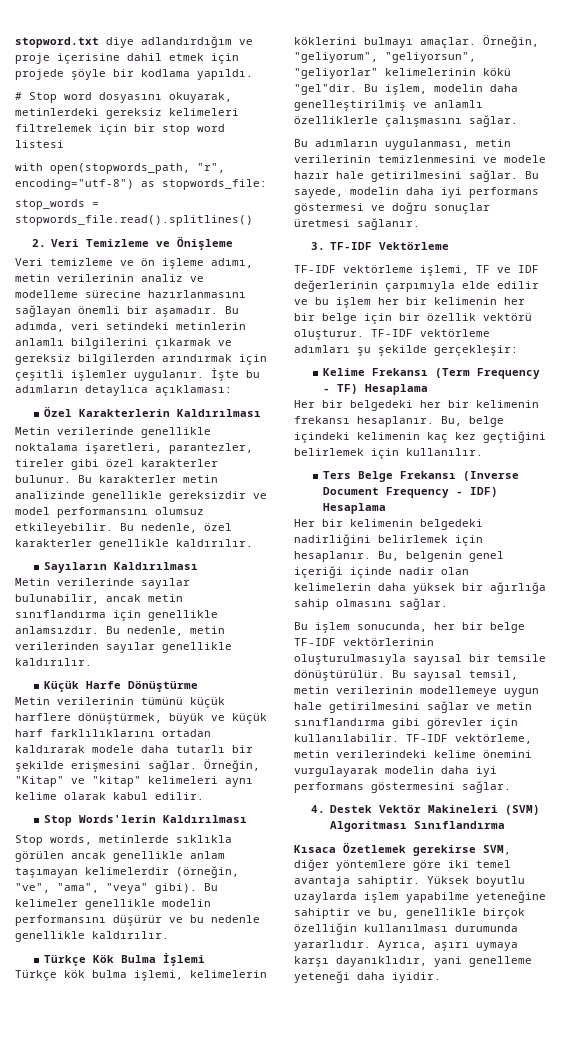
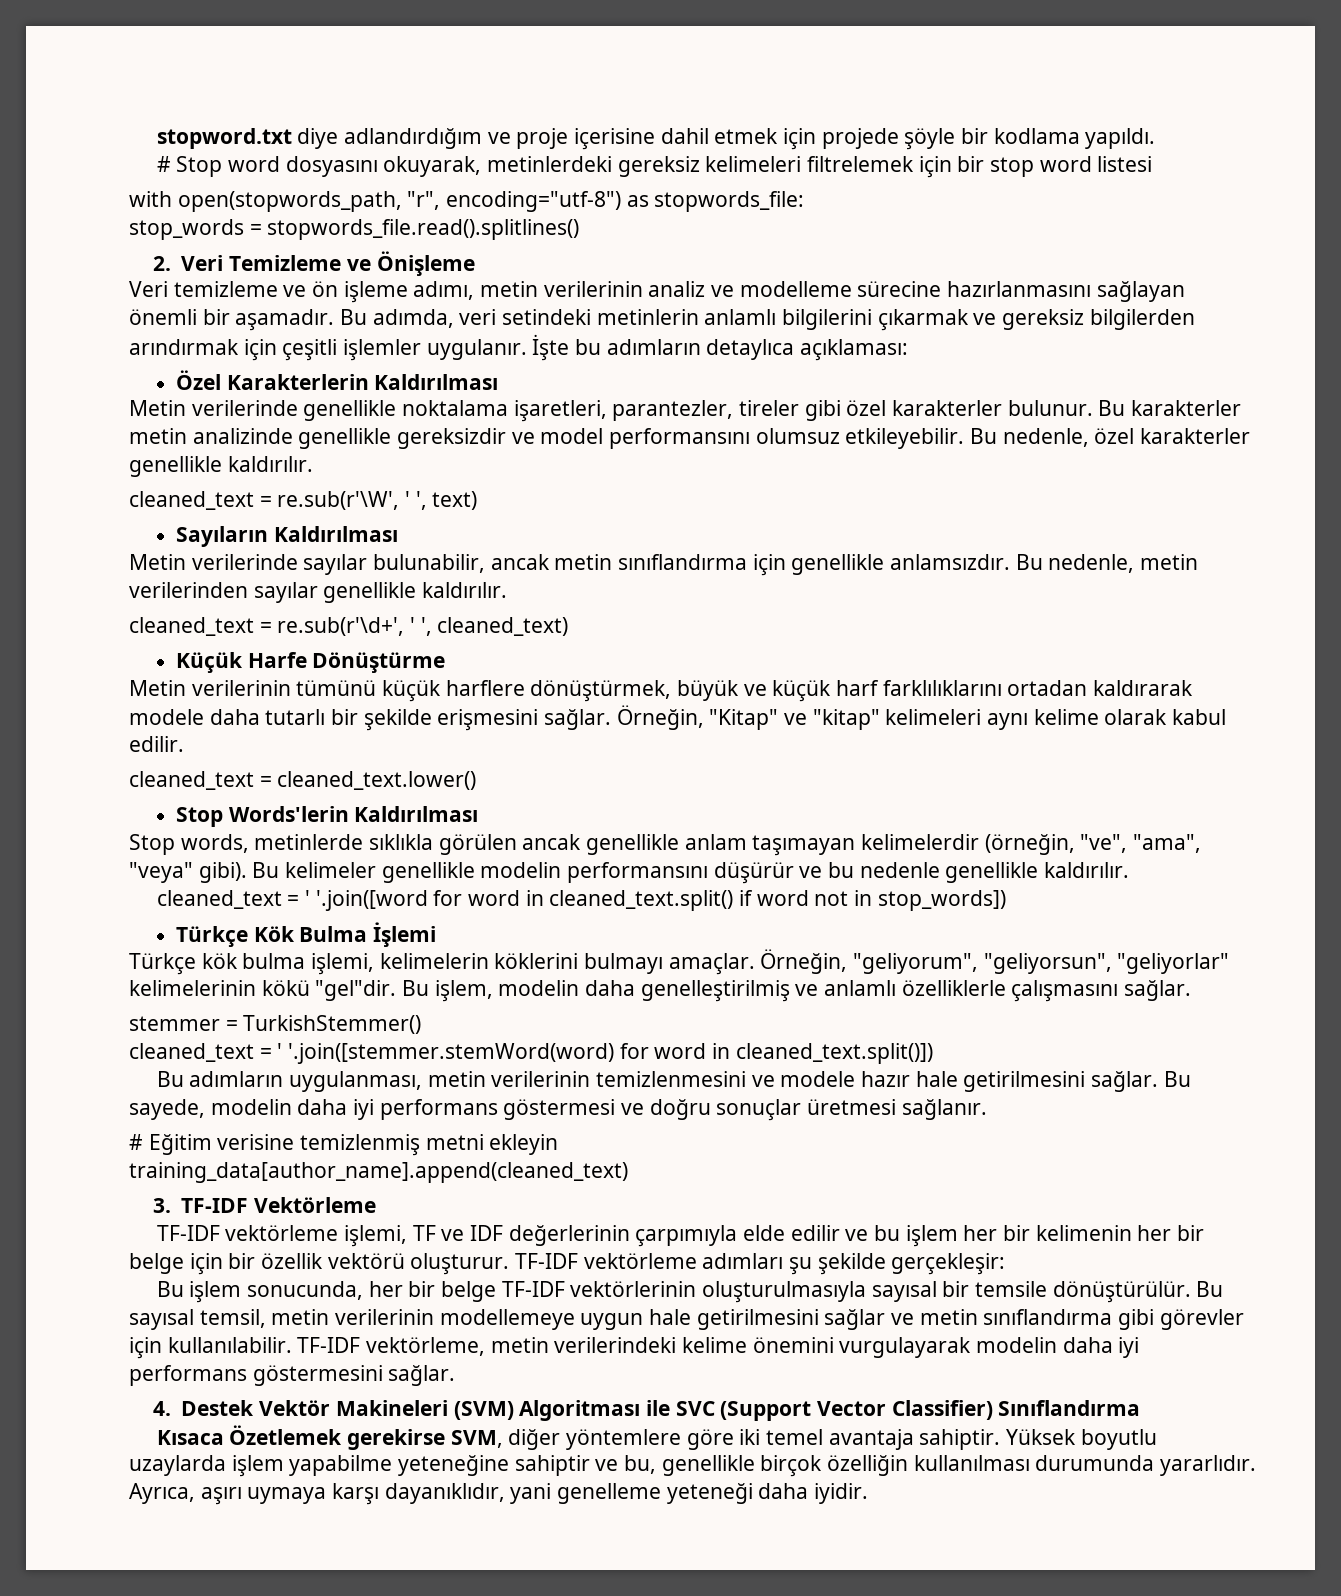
+ cleaned_text = re.sub(r'\W', ' ', text)
+ cleaned_text = re.sub(r'\d+', ' ', cleaned_text)
+ cleaned_text = cleaned_text.lower()
+ cleaned_text = ' '.join([word for word in cleaned_text.split() if word not in stop_words])
+ stemmer = TurkishStemmer()
+ cleaned_text = ' '.join([stemmer.stemWord(word) for word in cleaned_text.split()])
+ # Eğitim verisine temizlenmiş metni ekleyin
+ training_data[author_name].append(cleaned_text)
- Kelime Frekansı (Term Frequency - TF) Hesaplama
- Her bir belgedeki her bir kelimenin frekansı hesaplanır. Bu, belge içindeki kelimenin kaç kez geçtiğini belirlemek için kullanılır.
- Ters Belge Frekansı (Inverse Document Frequency - IDF) Hesaplama
- Her bir kelimenin belgedeki nadirliğini belirlemek için hesaplanır. Bu, belgenin genel içeriği içinde nadir olan kelimelerin daha yüksek bir ağırlığa sahip olmasını sağlar.
- 4. Destek Vektör Makineleri (SVM) Algoritması Sınıflandırma
+ 4. Destek Vektör Makineleri (SVM) Algoritması ile SVC (Support Vector Classifier) Sınıflandırma

